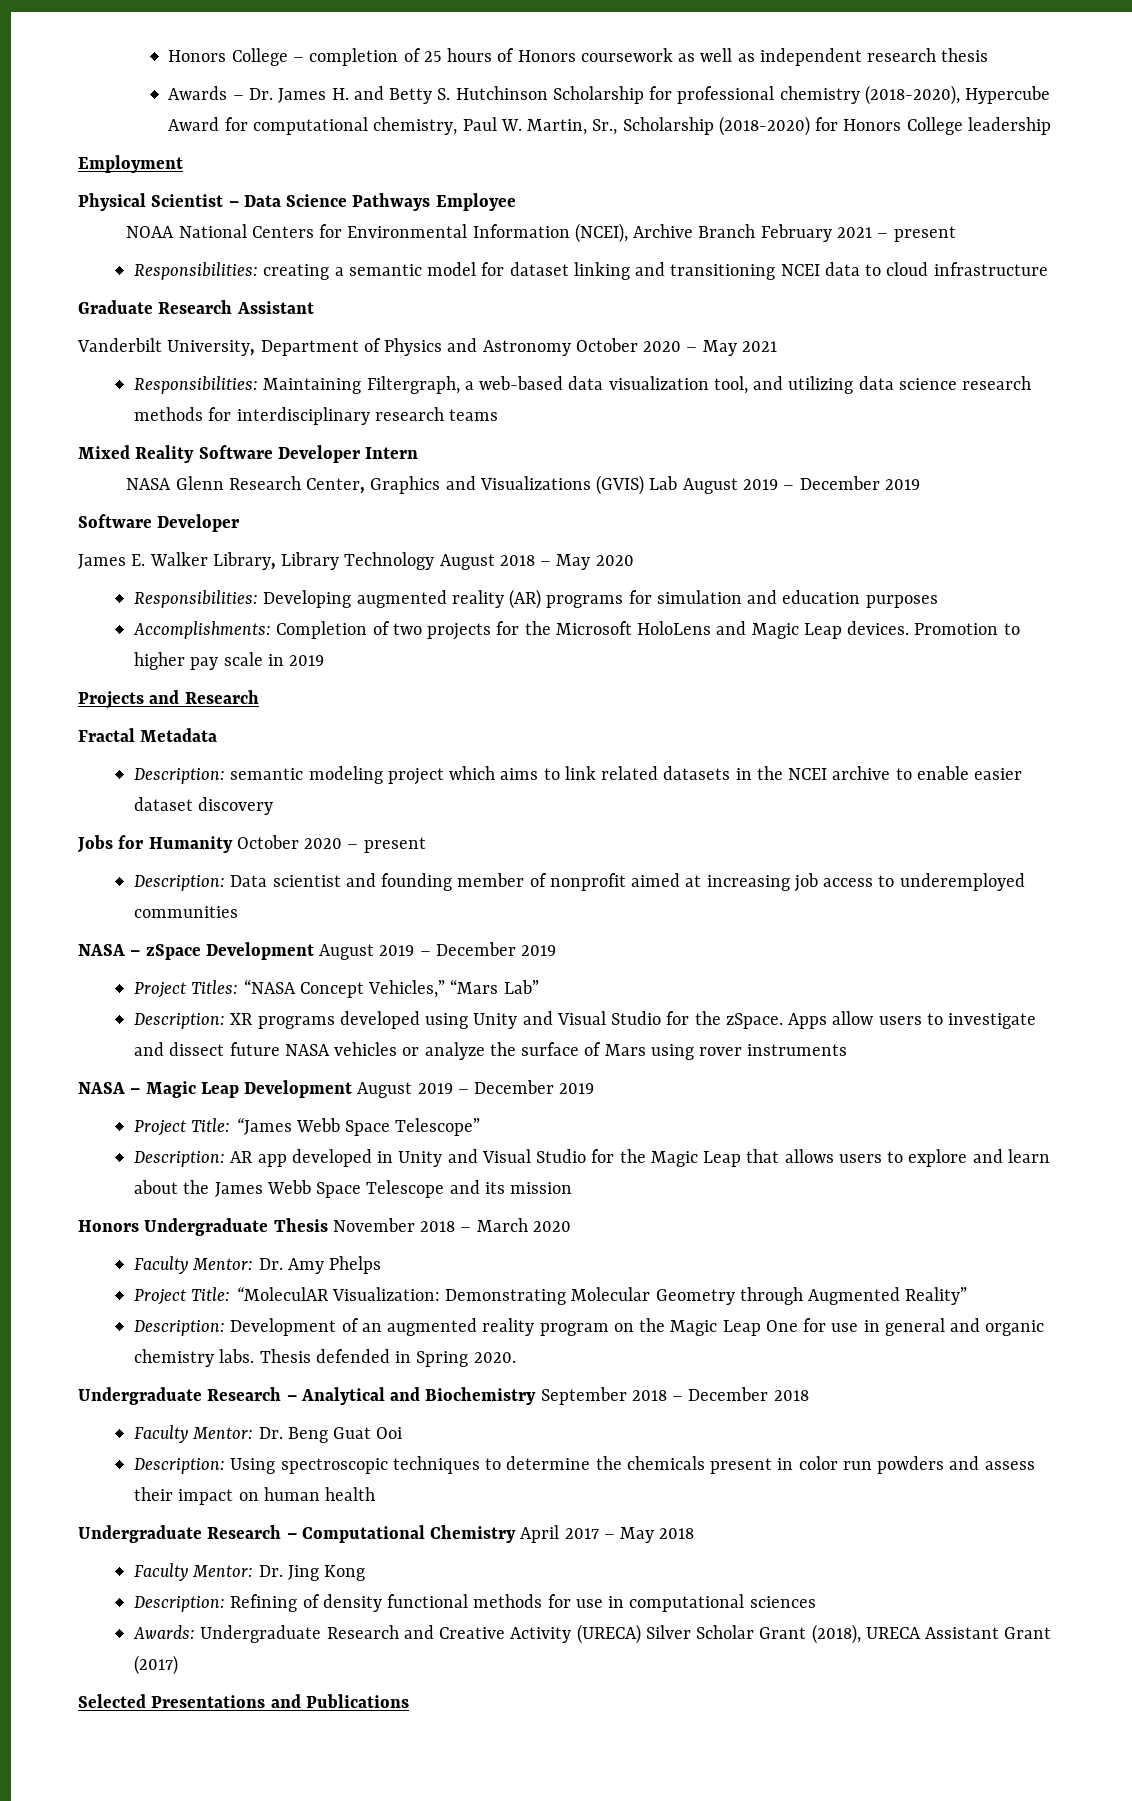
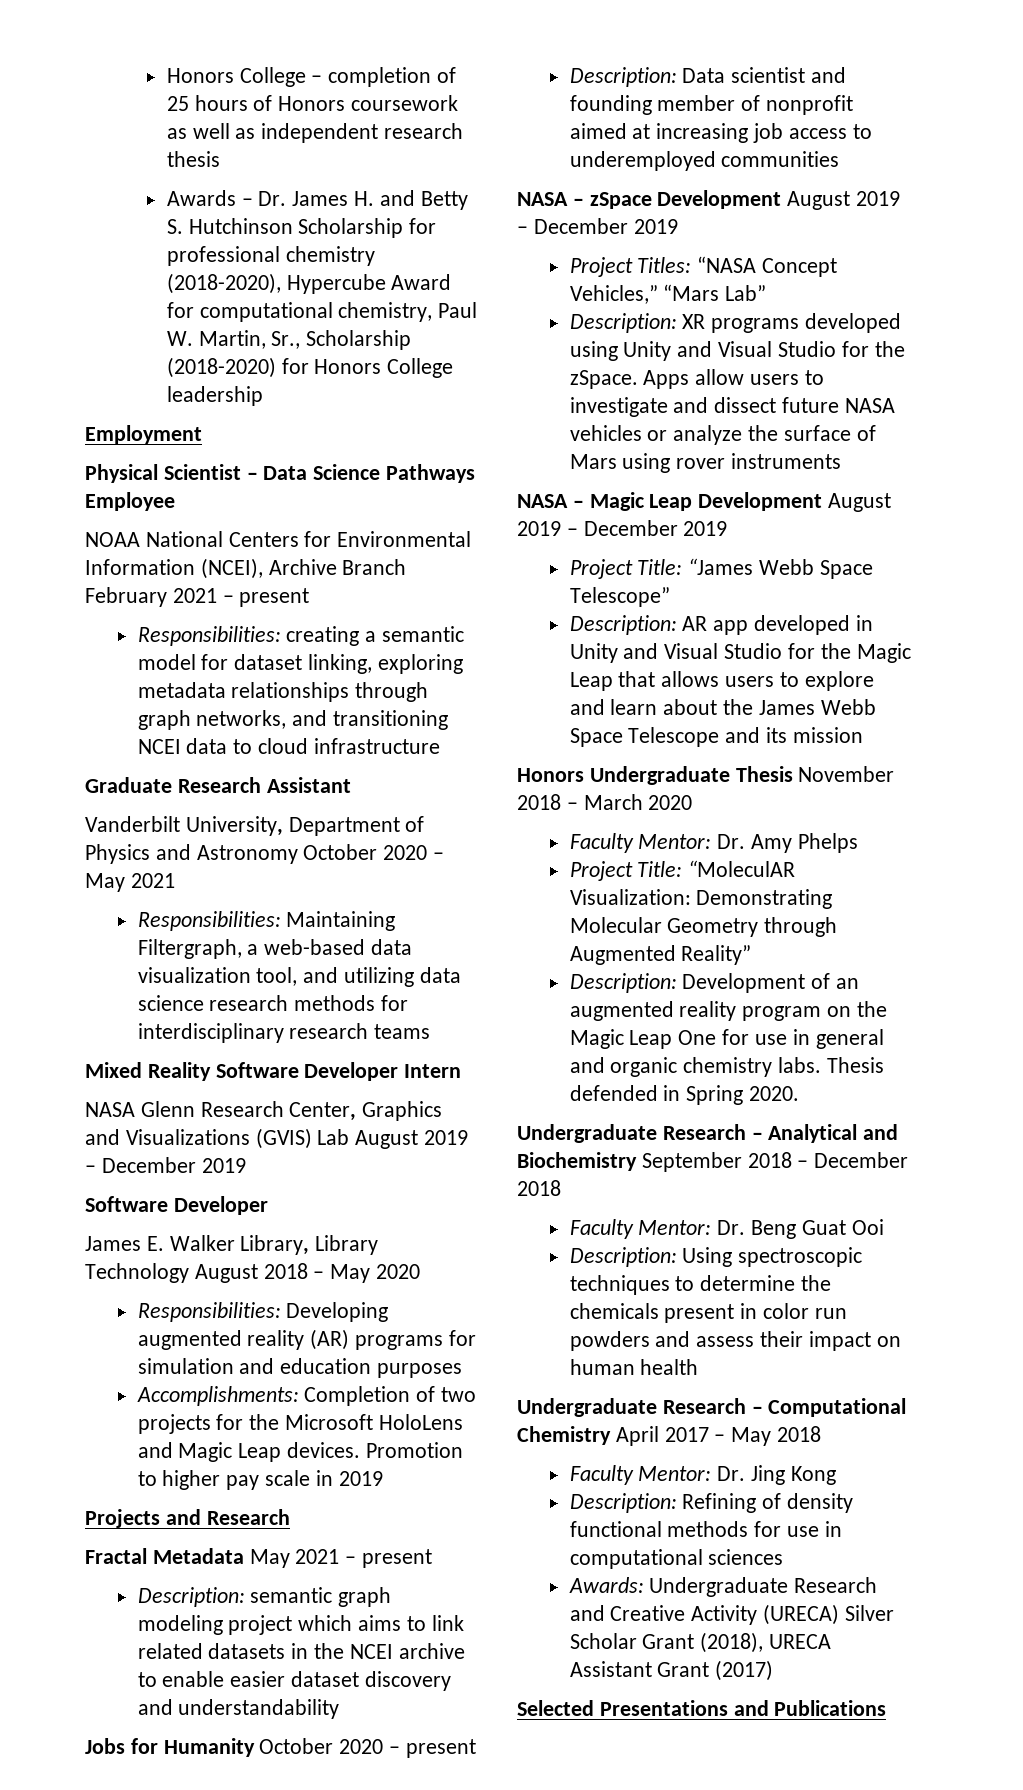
- Responsibilities: creating a semantic model for dataset linking and transitioning NCEI data to cloud infrastructure
+ Responsibilities: creating a semantic model for dataset linking, exploring metadata relationships through graph networks, and transitioning NCEI data to cloud infrastructure
- Fractal Metadata
+ Fractal Metadata May 2021 – present
- Description: semantic modeling project which aims to link related datasets in the NCEI archive to enable easier dataset discovery
+ Description: semantic graph modeling project which aims to link related datasets in the NCEI archive to enable easier dataset discovery and understandability

